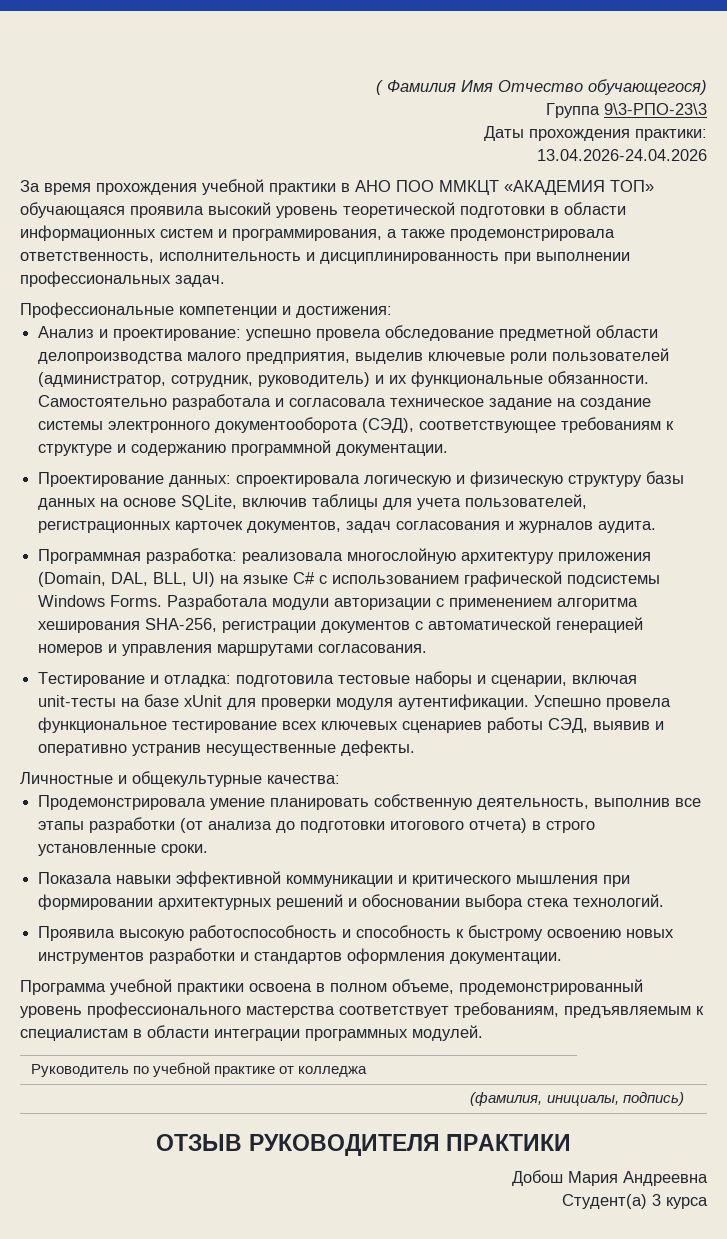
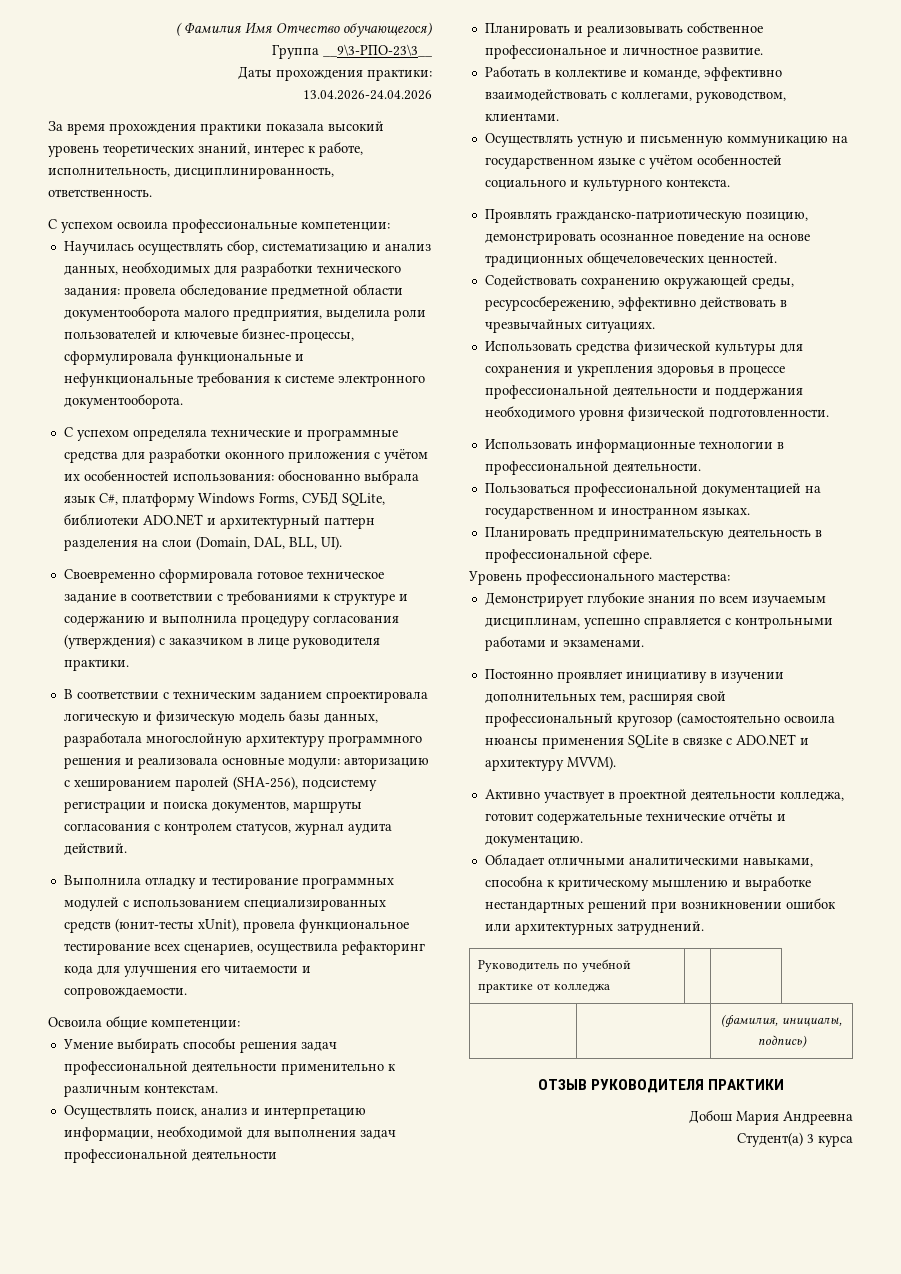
- Группа 9\3-РПО-23\3
+ Группа __9\3-РПО-23\3__
- За время прохождения учебной практики в АНО ПОО ММКЦТ «АКАДЕМИЯ ТОП» обучающаяся проявила высокий уровень теоретической подготовки в области информационных систем и программирования, а также продемонстрировала ответственность, исполнительность и дисциплинированность при выполнении профессиональных задач.
- Профессиональные компетенции и достижения:
- Анализ и проектирование: успешно провела обследование предметной области делопроизводства малого предприятия, выделив ключевые роли пользователей (администратор, сотрудник, руководитель) и их функциональные обязанности. Самостоятельно разработала и согласовала техническое задание на создание системы электронного документооборота (СЭД), соответствующее требованиям к структуре и содержанию программной документации.
- Проектирование данных: спроектировала логическую и физическую структуру базы данных на основе SQLite, включив таблицы для учета пользователей, регистрационных карточек документов, задач согласования и журналов аудита.
- Программная разработка: реализовала многослойную архитектуру приложения (Domain, DAL, BLL, UI) на языке C# с использованием графической подсистемы Windows Forms. Разработала модули авторизации с применением алгоритма хеширования SHA-256, регистрации документов с автоматической генерацией номеров и управления маршрутами согласования.
- Тестирование и отладка: подготовила тестовые наборы и сценарии, включая unit-тесты на базе xUnit для проверки модуля аутентификации. Успешно провела функциональное тестирование всех ключевых сценариев работы СЭД, выявив и оперативно устранив несущественные дефекты.
- Личностные и общекультурные качества:
- Продемонстрировала умение планировать собственную деятельность, выполнив все этапы разработки (от анализа до подготовки итогового отчета) в строго установленные сроки.
- Показала навыки эффективной коммуникации и критического мышления при формировании архитектурных решений и обосновании выбора стека технологий.
- Проявила высокую работоспособность и способность к быстрому освоению новых инструментов разработки и стандартов оформления документации.
- Программа учебной практики освоена в полном объеме, продемонстрированный уровень профессионального мастерства соответствует требованиям, предъявляемым к специалистам в области интеграции программных модулей.
+ За время прохождения практики показала высокий уровень теоретических знаний, интерес к работе, исполнительность, дисциплинированность, ответственность.
+ С успехом освоила профессиональные компетенции:
+ Научилась осуществлять сбор, систематизацию и анализ данных, необходимых для разработки технического задания: провела обследование предметной области документооборота малого предприятия, выделила роли пользователей и ключевые бизнес-процессы, сформулировала функциональные и нефункциональные требования к системе электронного документооборота.
+ С успехом определяла технические и программные средства для разработки оконного приложения с учётом их особенностей использования: обоснованно выбрала язык C#, платформу Windows Forms, СУБД SQLite, библиотеки ADO.NET и архитектурный паттерн разделения на слои (Domain, DAL, BLL, UI).
+ Своевременно сформировала готовое техническое задание в соответствии с требованиями к структуре и содержанию и выполнила процедуру согласования (утверждения) с заказчиком в лице руководителя практики.
+ В соответствии с техническим заданием спроектировала логическую и физическую модель базы данных, разработала многослойную архитектуру программного решения и реализовала основные модули: авторизацию с хешированием паролей (SHA-256), подсистему регистрации и поиска документов, маршруты согласования с контролем статусов, журнал аудита действий.
+ Выполнила отладку и тестирование программных модулей с использованием специализированных средств (юнит-тесты xUnit), провела функциональное тестирование всех сценариев, осуществила рефакторинг кода для улучшения его читаемости и сопровождаемости.
+ Освоила общие компетенции:
+ Умение выбирать способы решения задач профессиональной деятельности применительно к различным контекстам.
+ Осуществлять поиск, анализ и интерпретацию информации, необходимой для выполнения задач профессиональной деятельности
+ Планировать и реализовывать собственное профессиональное и личностное развитие.
+ Работать в коллективе и команде, эффективно взаимодействовать с коллегами, руководством, клиентами.
+ Осуществлять устную и письменную коммуникацию на государственном языке с учётом особенностей социального и культурного контекста.
+ Проявлять гражданско-патриотическую позицию, демонстрировать осознанное поведение на основе традиционных общечеловеческих ценностей.
+ Содействовать сохранению окружающей среды, ресурсосбережению, эффективно действовать в чрезвычайных ситуациях.
+ Использовать средства физической культуры для сохранения и укрепления здоровья в процессе профессиональной деятельности и поддержания необходимого уровня физической подготовленности.
+ Использовать информационные технологии в профессиональной деятельности.
+ Пользоваться профессиональной документацией на государственном и иностранном языках.
+ Планировать предпринимательскую деятельность в профессиональной сфере.
+ Уровень профессионального мастерства:
+ Демонстрирует глубокие знания по всем изучаемым дисциплинам, успешно справляется с контрольными работами и экзаменами.
+ Постоянно проявляет инициативу в изучении дополнительных тем, расширяя свой профессиональный кругозор (самостоятельно освоила нюансы применения SQLite в связке с ADO.NET и архитектуру MVVM).
+ Активно участвует в проектной деятельности колледжа, готовит содержательные технические отчёты и документацию.
+ Обладает отличными аналитическими навыками, способна к критическому мышлению и выработке нестандартных решений при возникновении ошибок или архитектурных затруднений.

